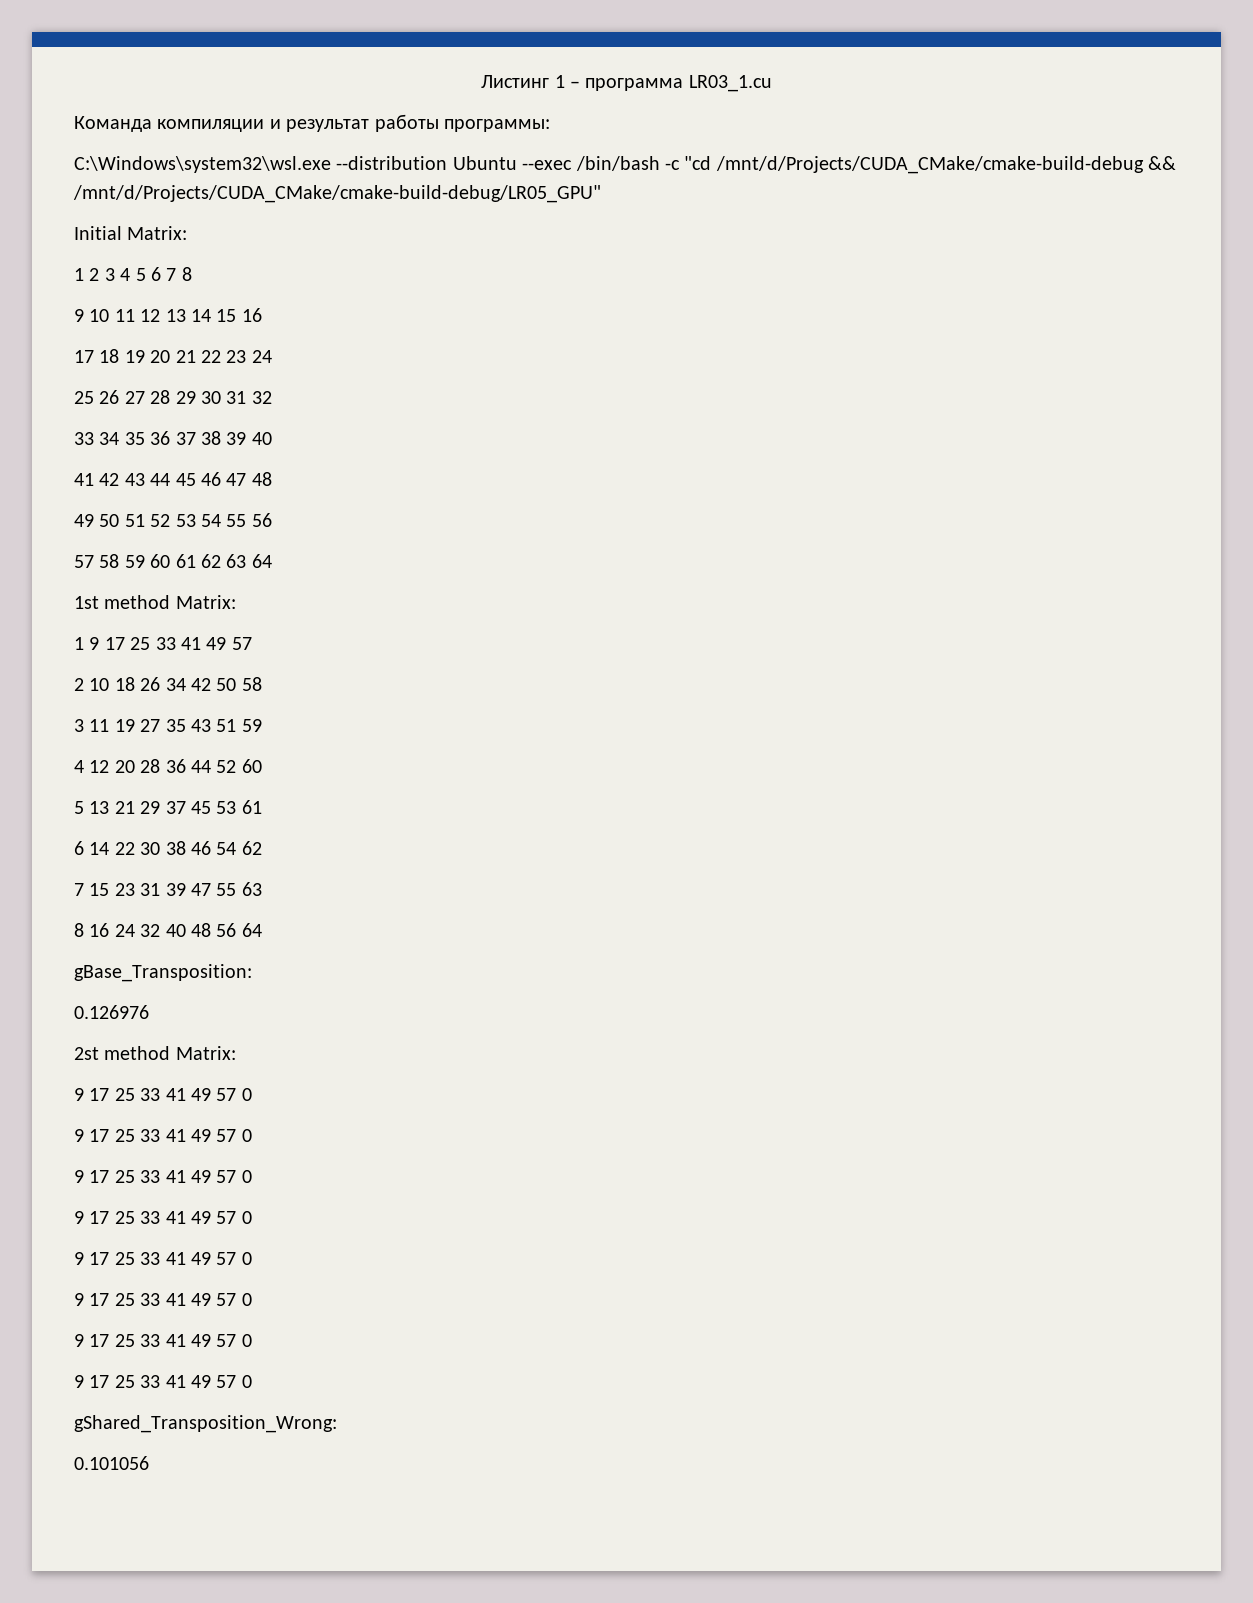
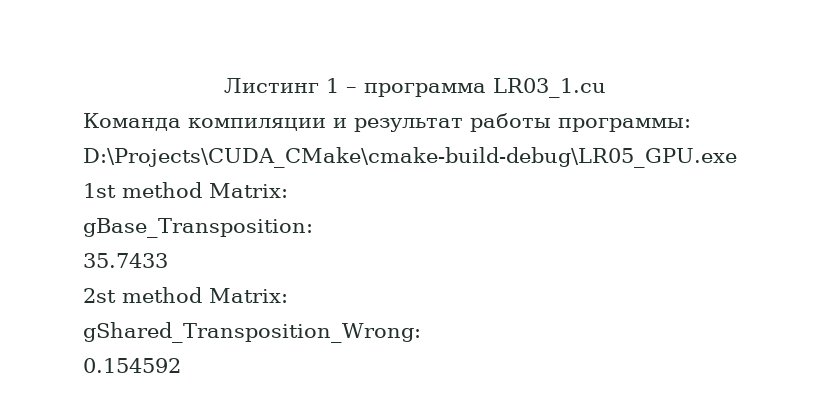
- C:\Windows\system32\wsl.exe --distribution Ubuntu --exec /bin/bash -c "cd /mnt/d/Projects/CUDA_CMake/cmake-build-debug && /mnt/d/Projects/CUDA_CMake/cmake-build-debug/LR05_GPU"
- Initial Matrix:
- 1 2 3 4 5 6 7 8
- 9 10 11 12 13 14 15 16
- 17 18 19 20 21 22 23 24
- 25 26 27 28 29 30 31 32
- 33 34 35 36 37 38 39 40
- 41 42 43 44 45 46 47 48
- 49 50 51 52 53 54 55 56
- 57 58 59 60 61 62 63 64
+ D:\Projects\CUDA_CMake\cmake-build-debug\LR05_GPU.exe
  1st method Matrix:
- 1 9 17 25 33 41 49 57
- 2 10 18 26 34 42 50 58
- 3 11 19 27 35 43 51 59
- 4 12 20 28 36 44 52 60
- 5 13 21 29 37 45 53 61
- 6 14 22 30 38 46 54 62
- 7 15 23 31 39 47 55 63
- 8 16 24 32 40 48 56 64
- 0.126976
+ 35.7433
  2st method Matrix:
- 9 17 25 33 41 49 57 0
- 9 17 25 33 41 49 57 0
- 9 17 25 33 41 49 57 0
- 9 17 25 33 41 49 57 0
- 9 17 25 33 41 49 57 0
- 9 17 25 33 41 49 57 0
- 9 17 25 33 41 49 57 0
- 9 17 25 33 41 49 57 0
- 0.101056
+ 0.154592

